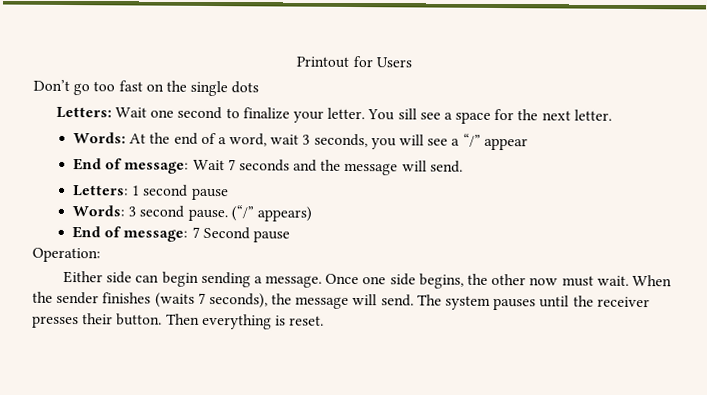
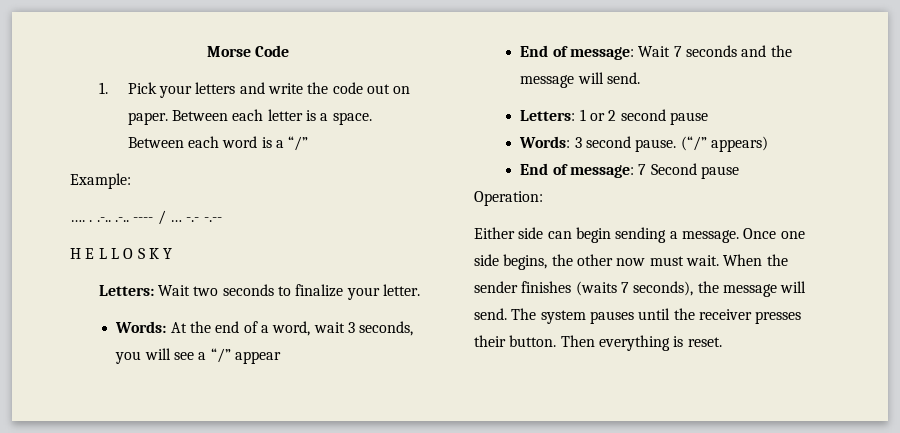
- Printout for Users
- Don’t go too fast on the single dots
+ Morse Code
+ 1. Pick your letters and write the code out on paper. Between each letter is a space. Between each word is a “/”
+ Example:
+ …. . .-.. .-.. ---- / … -.- -.--
+ H E L L O S K Y
- Letters: Wait one second to finalize your letter. You sill see a space for the next letter.
+ Letters: Wait two seconds to finalize your letter.
- Letters: 1 second pause
+ Letters: 1 or 2 second pause

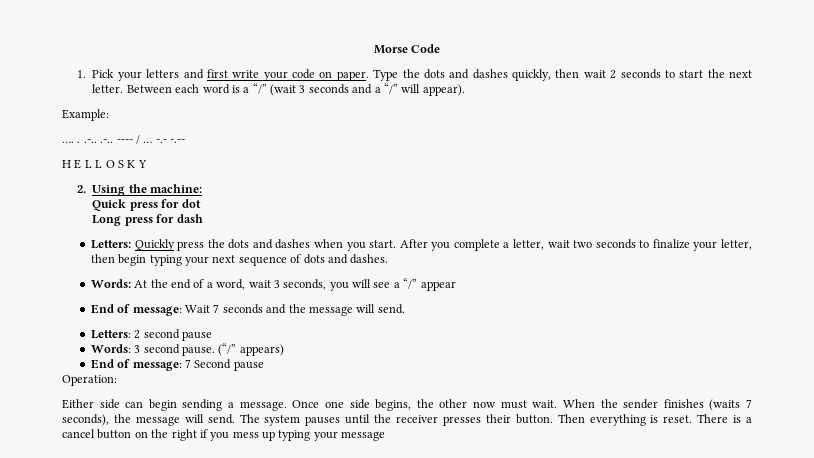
- 1. Pick your letters and write the code out on paper. Between each letter is a space.
+ 1. Pick your letters and first write your code on paper. Type the dots and dashes quickly, then wait 2 seconds to start the next letter.
- Between each word is a “/”
+ Between each word is a “/” (wait 3 seconds and a “/” will appear).
- Letters: Wait two seconds to finalize your letter.
+ 2. Using the machine:
+ Quick press for dot
+ Long press for dash
+ Letters: Quickly press the dots and dashes when you start. After you complete a letter, wait two seconds to finalize your letter, then begin typing your next sequence of dots and dashes.
- Letters: 1 or 2 second pause
+ Letters: 2 second pause
+ There is a cancel button on the right if you mess up typing your message

